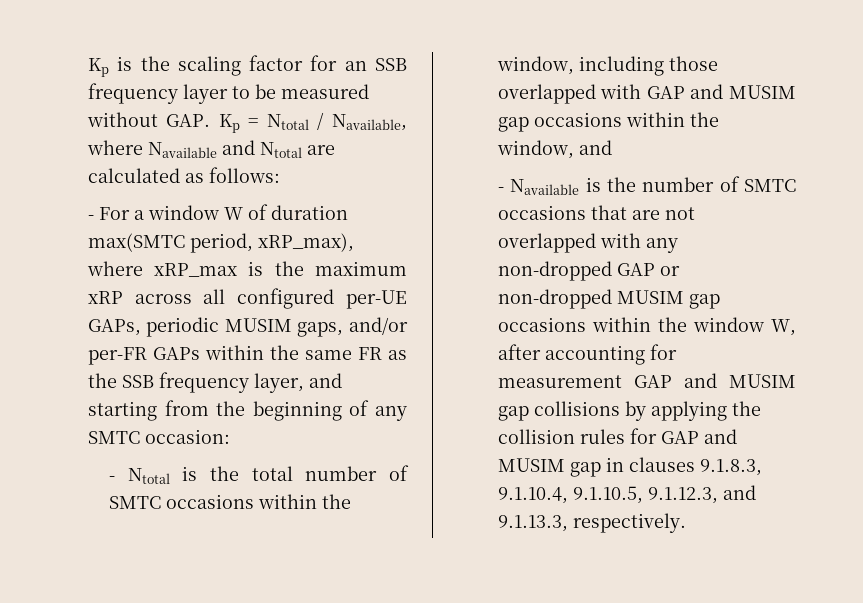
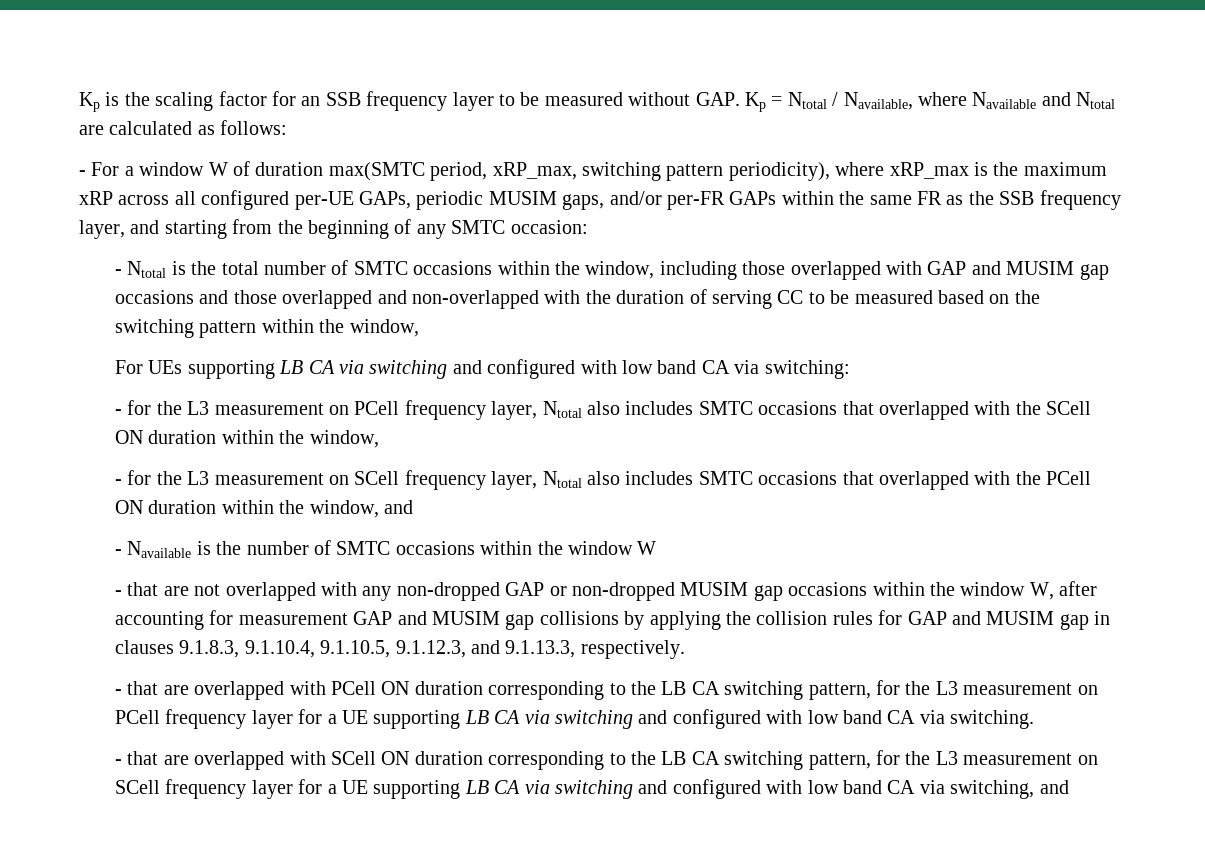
- - For a window W of duration max(SMTC period, xRP_max), where xRP_max is the maximum xRP across all configured per-UE GAPs, periodic MUSIM gaps, and/or per-FR GAPs within the same FR as the SSB frequency layer, and starting from the beginning of any SMTC occasion:
+ - For a window W of duration max(SMTC period, xRP_max, switching pattern periodicity), where xRP_max is the maximum xRP across all configured per-UE GAPs, periodic MUSIM gaps, and/or per-FR GAPs within the same FR as the SSB frequency layer, and starting from the beginning of any SMTC occasion:
- - Ntotal is the total number of SMTC occasions within the window, including those overlapped with GAP and MUSIM gap occasions within the window, and
+ - Ntotal is the total number of SMTC occasions within the window, including those overlapped with GAP and MUSIM gap occasions and those overlapped and non-overlapped with the duration of serving CC to be measured based on the switching pattern within the window,
+ For UEs supporting LB CA via switching and configured with low band CA via switching:
+ - for the L3 measurement on PCell frequency layer, Ntotal also includes SMTC occasions that overlapped with the SCell ON duration within the window,
+ - for the L3 measurement on SCell frequency layer, Ntotal also includes SMTC occasions that overlapped with the PCell ON duration within the window, and
- - Navailable is the number of SMTC occasions that are not overlapped with any non-dropped GAP or non-dropped MUSIM gap occasions within the window W, after accounting for measurement GAP and MUSIM gap collisions by applying the collision rules for GAP and MUSIM gap in clauses 9.1.8.3, 9.1.10.4, 9.1.10.5, 9.1.12.3, and 9.1.13.3, respectively.
+ - Navailable is the number of SMTC occasions within the window W
+ - that are not overlapped with any non-dropped GAP or non-dropped MUSIM gap occasions within the window W, after accounting for measurement GAP and MUSIM gap collisions by applying the collision rules for GAP and MUSIM gap in clauses 9.1.8.3, 9.1.10.4, 9.1.10.5, 9.1.12.3, and 9.1.13.3, respectively.
+ - that are overlapped with PCell ON duration corresponding to the LB CA switching pattern, for the L3 measurement on PCell frequency layer for a UE supporting LB CA via switching and configured with low band CA via switching.
+ - that are overlapped with SCell ON duration corresponding to the LB CA switching pattern, for the L3 measurement on SCell frequency layer for a UE supporting LB CA via switching and configured with low band CA via switching, and

